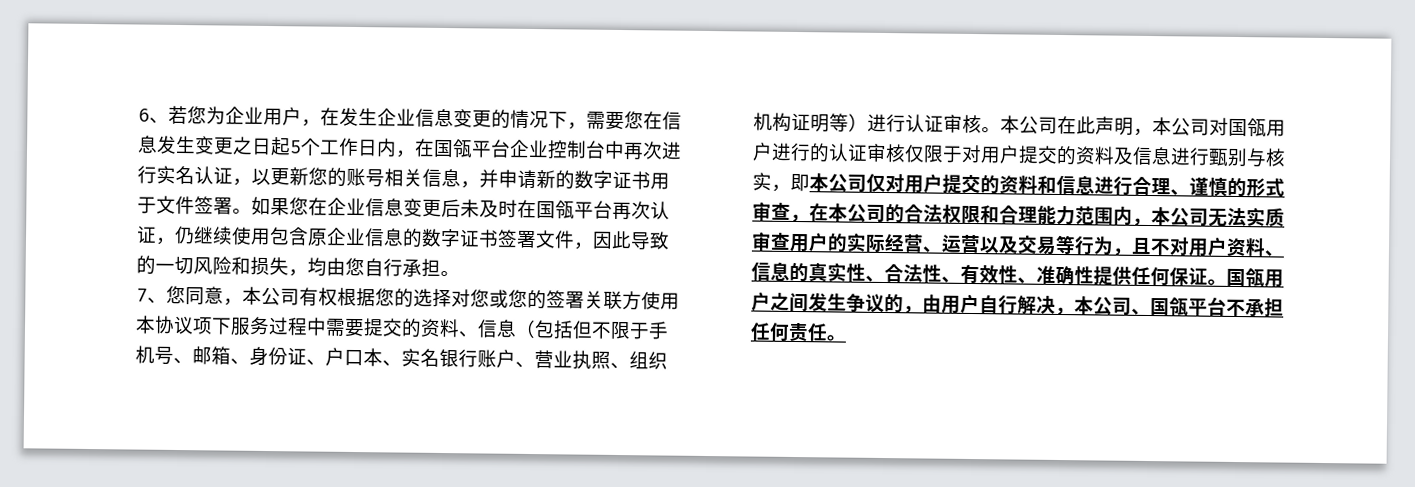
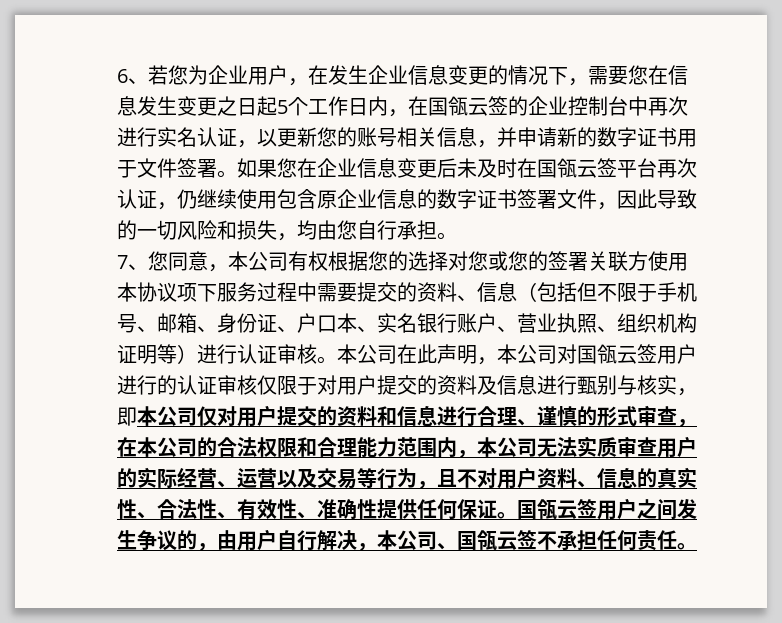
- 6、若您为企业用户，在发生企业信息变更的情况下，需要您在信息发生变更之日起5个工作日内，在国瓴平台企业控制台中再次进行实名认证，以更新您的账号相关信息，并申请新的数字证书用于文件签署。
+ 6、若您为企业用户，在发生企业信息变更的情况下，需要您在信息发生变更之日起5个工作日内，在国瓴云签的企业控制台中再次进行实名认证，以更新您的账号相关信息，并申请新的数字证书用于文件签署。
- 如果您在企业信息变更后未及时在国瓴平台再次认证，仍继续使用包含原企业信息的数字证书签署文件，因此导致的一切风险和损失，均由您自行承担。
+ 如果您在企业信息变更后未及时在国瓴云签平台再次认证，仍继续使用包含原企业信息的数字证书签署文件，因此导致的一切风险和损失，均由您自行承担。
- 本公司在此声明，本公司对国瓴用户进行的认证审核仅限于对用户提交的资料及信息进行甄别与核实，即本公司仅对用户提交的资料和信息进行合理、谨慎的形式审查，在本公司的合法权限和合理能力范围内，本公司无法实质审查用户的实际经营、运营以及交易等行为，且不对用户资料、信息的真实性、合法性、有效性、准确性提供任何保证。
+ 本公司在此声明，本公司对国瓴云签用户进行的认证审核仅限于对用户提交的资料及信息进行甄别与核实，即本公司仅对用户提交的资料和信息进行合理、谨慎的形式审查，在本公司的合法权限和合理能力范围内，本公司无法实质审查用户的实际经营、运营以及交易等行为，且不对用户资料、信息的真实性、合法性、有效性、准确性提供任何保证。
- 国瓴用户之间发生争议的，由用户自行解决，本公司、国瓴平台不承担任何责任。
+ 国瓴云签用户之间发生争议的，由用户自行解决，本公司、国瓴云签不承担任何责任。

